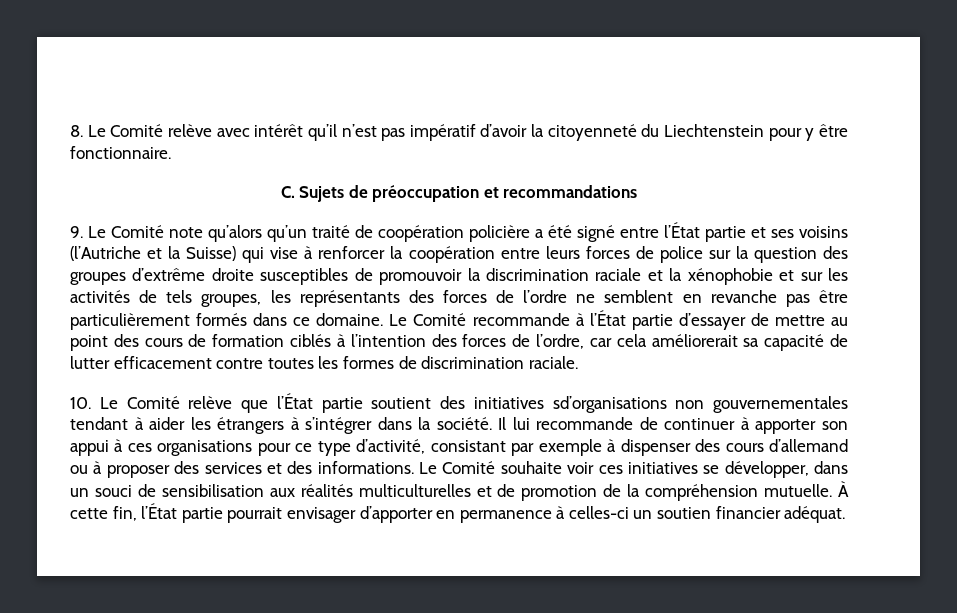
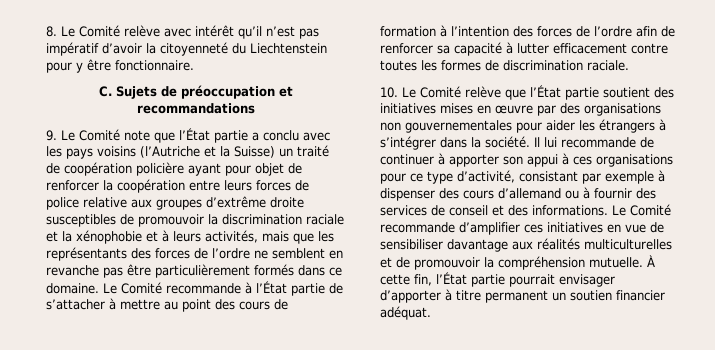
- 9. Le Comité note qu’alors qu’un traité de coopération policière a été signé entre l’État partie et ses voisins (l’Autriche et la Suisse) qui vise à renforcer la coopération entre leurs forces de police sur la question des groupes d’extrême droite susceptibles de promouvoir la discrimination raciale et la xénophobie et sur les activités de tels groupes, les représentants des forces de l’ordre ne semblent en revanche pas être particulièrement formés dans ce domaine.
+ 9. Le Comité note que l’État partie a conclu avec les pays voisins (l’Autriche et la Suisse) un traité de coopération policière ayant pour objet de renforcer la coopération entre leurs forces de police relative aux groupes d’extrême droite susceptibles de promouvoir la discrimination raciale et la xénophobie et à leurs activités, mais que les représentants des forces de l’ordre ne semblent en revanche pas être particulièrement formés dans ce domaine.
- Le Comité recommande à l’État partie d’essayer de mettre au point des cours de formation ciblés à l’intention des forces de l’ordre, car cela améliorerait sa capacité de lutter efficacement contre toutes les formes de discrimination raciale.
+ Le Comité recommande à l’État partie de s’attacher à mettre au point des cours de formation à l’intention des forces de l’ordre afin de renforcer sa capacité à lutter efficacement contre toutes les formes de discrimination raciale.
- 10. Le Comité relève que l’État partie soutient des initiatives sd’organisations non gouvernementales tendant à aider les étrangers à s’intégrer dans la société.
+ 10. Le Comité relève que l’État partie soutient des initiatives mises en œuvre par des organisations non gouvernementales pour aider les étrangers à s’intégrer dans la société.
- Il lui recommande de continuer à apporter son appui à ces organisations pour ce type d’activité, consistant par exemple à dispenser des cours d’allemand ou à proposer des services et des informations.
+ Il lui recommande de continuer à apporter son appui à ces organisations pour ce type d’activité, consistant par exemple à dispenser des cours d’allemand ou à fournir des services de conseil et des informations.
- Le Comité souhaite voir ces initiatives se développer, dans un souci de sensibilisation aux réalités multiculturelles et de promotion de la compréhension mutuelle.
+ Le Comité recommande d’amplifier ces initiatives en vue de sensibiliser davantage aux réalités multiculturelles et de promouvoir la compréhension mutuelle.
- À cette fin, l’État partie pourrait envisager d’apporter en permanence à celles-ci un soutien financier adéquat.
+ À cette fin, l’État partie pourrait envisager d’apporter à titre permanent un soutien financier adéquat.

